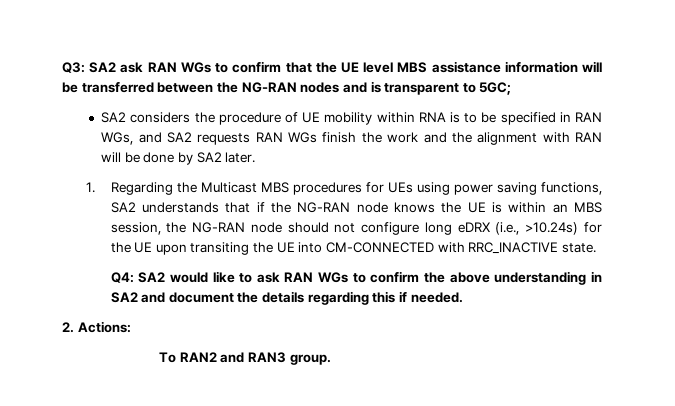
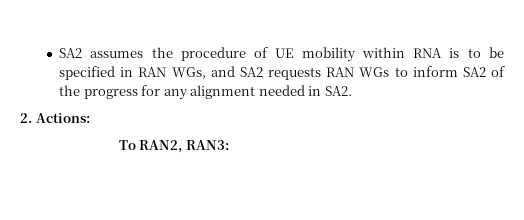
- Q3: SA2 ask RAN WGs to confirm that the UE level MBS assistance information will be transferred between the NG-RAN nodes and is transparent to 5GC;
- SA2 considers the procedure of UE mobility within RNA is to be specified in RAN WGs, and SA2 requests RAN WGs finish the work and the alignment with RAN will be done by SA2 later.
- 1. Regarding the Multicast MBS procedures for UEs using power saving functions, SA2 understands that if the NG-RAN node knows the UE is within an MBS session, the NG-RAN node should not configure long eDRX (i.e., >10.24s) for the UE upon transiting the UE into CM-CONNECTED with RRC_INACTIVE state.
- Q4: SA2 would like to ask RAN WGs to confirm the above understanding in SA2 and document the details regarding this if needed.
+ SA2 assumes the procedure of UE mobility within RNA is to be specified in RAN WGs, and SA2 requests RAN WGs to inform SA2 of the progress for any alignment needed in SA2.
- To RAN2 and RAN3 group.
+ To RAN2, RAN3:

